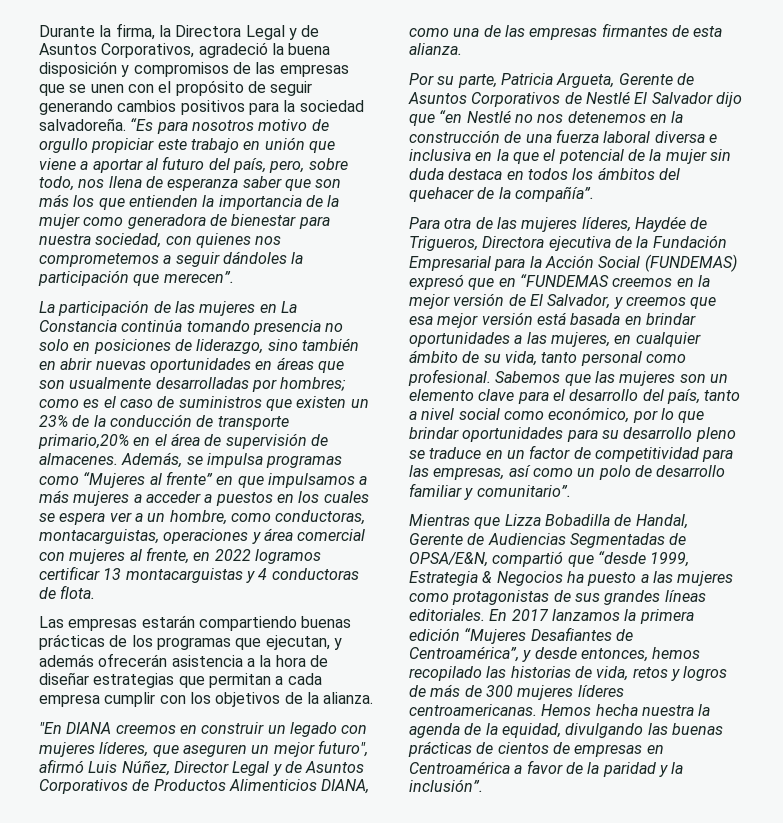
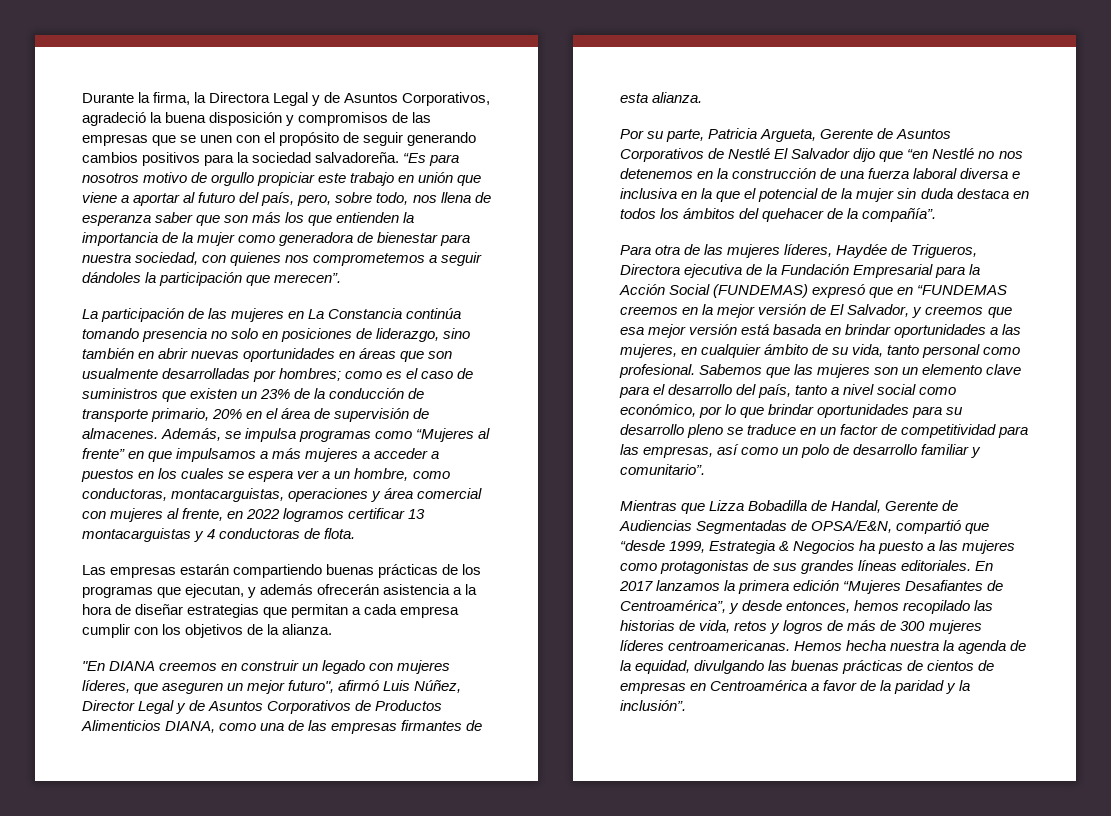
- La participación de las mujeres en La Constancia continúa tomando presencia no solo en posiciones de liderazgo, sino también en abrir nuevas oportunidades en áreas que son usualmente desarrolladas por hombres; como es el caso de suministros que existen un 23% de la conducción de transporte primario,20% en el área de supervisión de almacenes.
+ La participación de las mujeres en La Constancia continúa tomando presencia no solo en posiciones de liderazgo, sino también en abrir nuevas oportunidades en áreas que son usualmente desarrolladas por hombres; como es el caso de suministros que existen un 23% de la conducción de transporte primario, 20% en el área de supervisión de almacenes.

